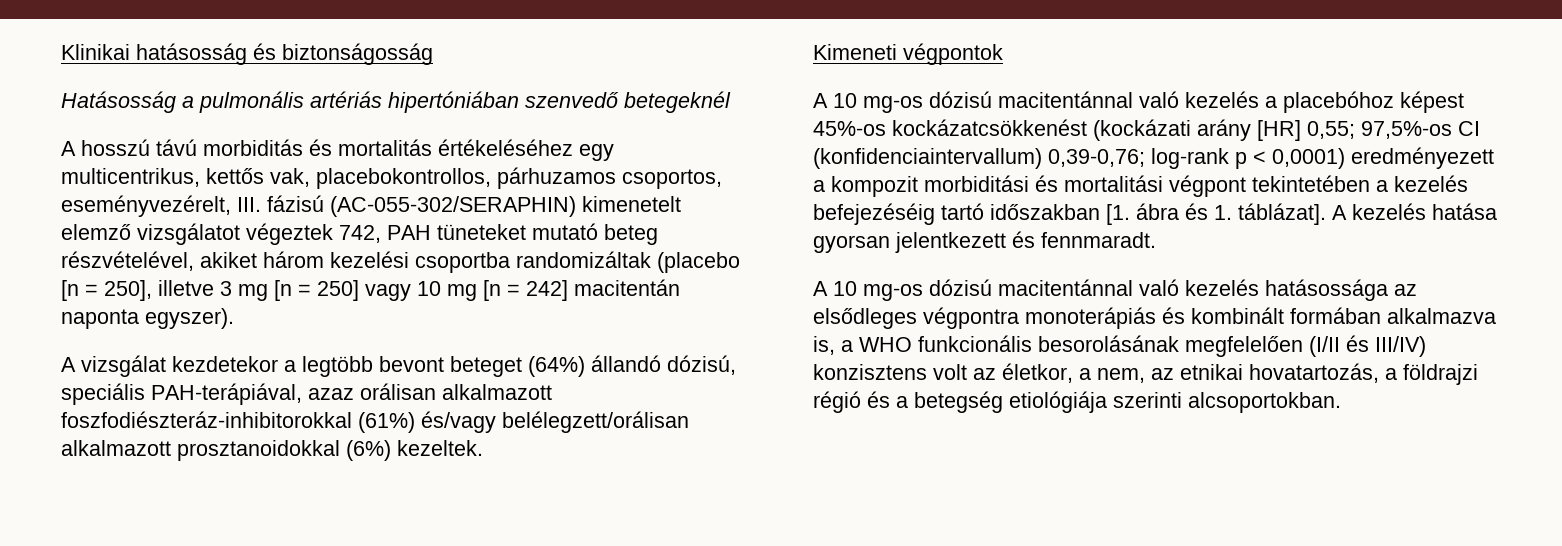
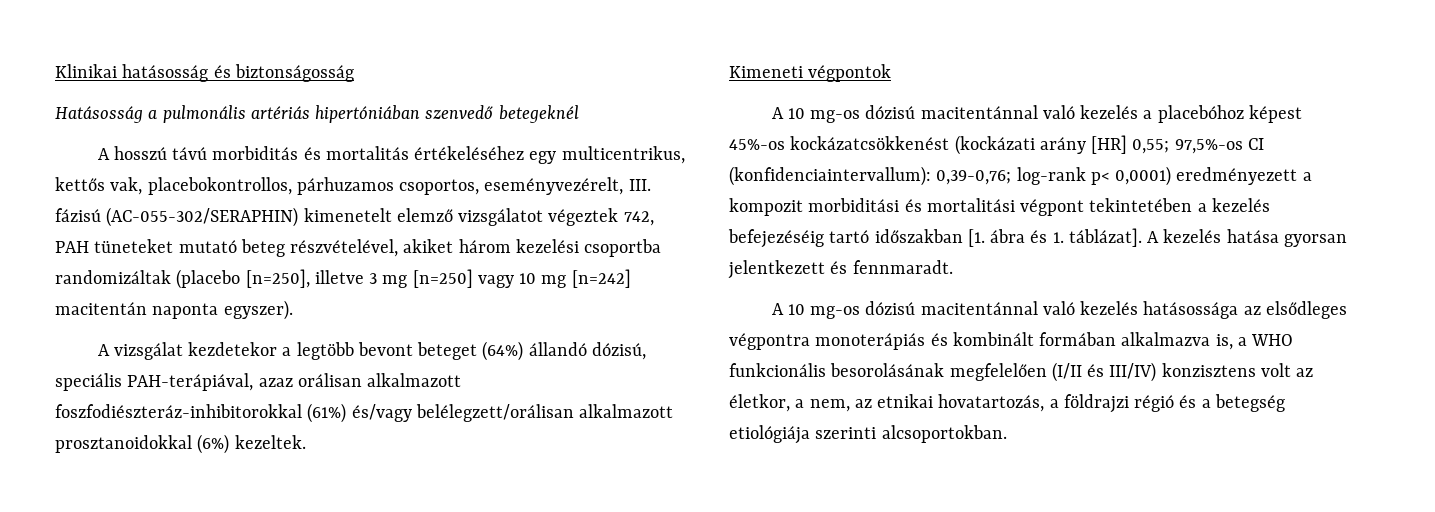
- A hosszú távú morbiditás és mortalitás értékeléséhez egy multicentrikus, kettős vak, placebokontrollos, párhuzamos csoportos, eseményvezérelt, III. fázisú (AC-055-302/SERAPHIN) kimenetelt elemző vizsgálatot végeztek 742, PAH tüneteket mutató beteg részvételével, akiket három kezelési csoportba randomizáltak (placebo [n = 250], illetve 3 mg [n = 250] vagy 10 mg [n = 242] macitentán naponta egyszer).
+ A hosszú távú morbiditás és mortalitás értékeléséhez egy multicentrikus, kettős vak, placebokontrollos, párhuzamos csoportos, eseményvezérelt, III. fázisú (AC-055-302/SERAPHIN) kimenetelt elemző vizsgálatot végeztek 742, PAH tüneteket mutató beteg részvételével, akiket három kezelési csoportba randomizáltak (placebo [n=250], illetve 3 mg [n=250] vagy 10 mg [n=242] macitentán naponta egyszer).
- A 10 mg-os dózisú macitentánnal való kezelés a placebóhoz képest 45%-os kockázatcsökkenést (kockázati arány [HR] 0,55; 97,5%-os CI (konfidenciaintervallum) 0,39-0,76; log-rank p < 0,0001) eredményezett a kompozit morbiditási és mortalitási végpont tekintetében a kezelés befejezéséig tartó időszakban [1. ábra és 1. táblázat].
+ A 10 mg-os dózisú macitentánnal való kezelés a placebóhoz képest 45%-os kockázatcsökkenést (kockázati arány [HR] 0,55; 97,5%-os CI (konfidenciaintervallum): 0,39-0,76; log-rank p< 0,0001) eredményezett a kompozit morbiditási és mortalitási végpont tekintetében a kezelés befejezéséig tartó időszakban [1. ábra és 1. táblázat].

